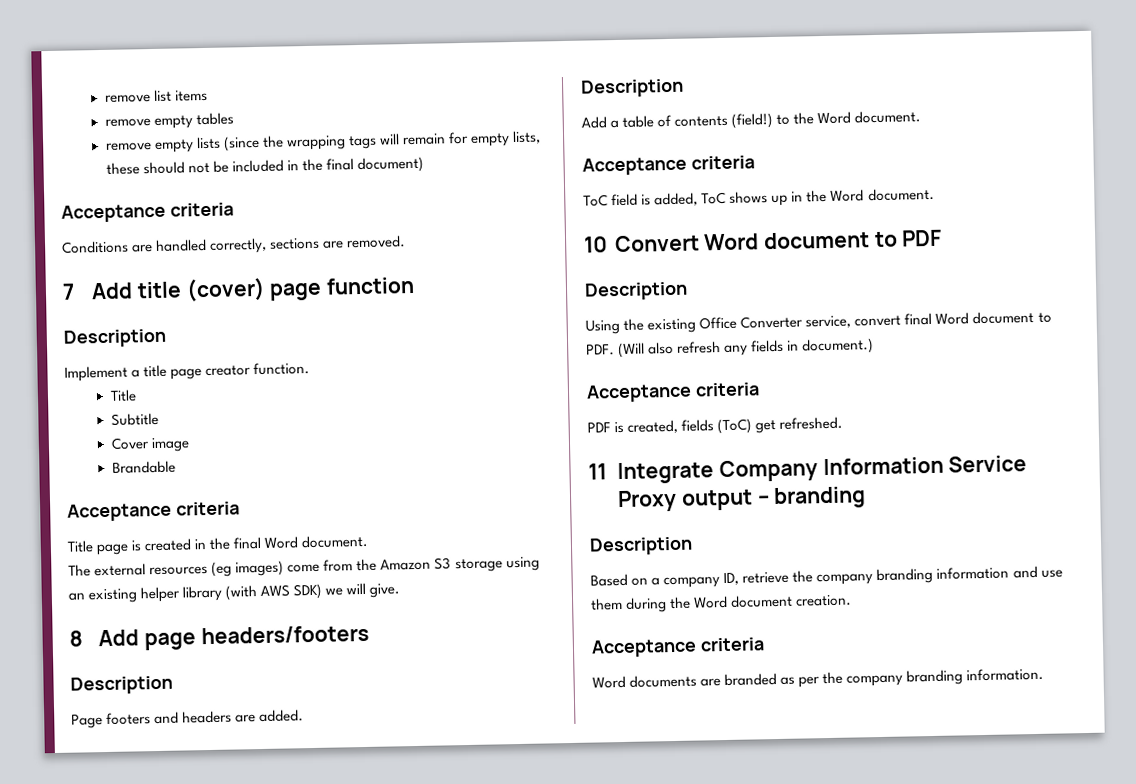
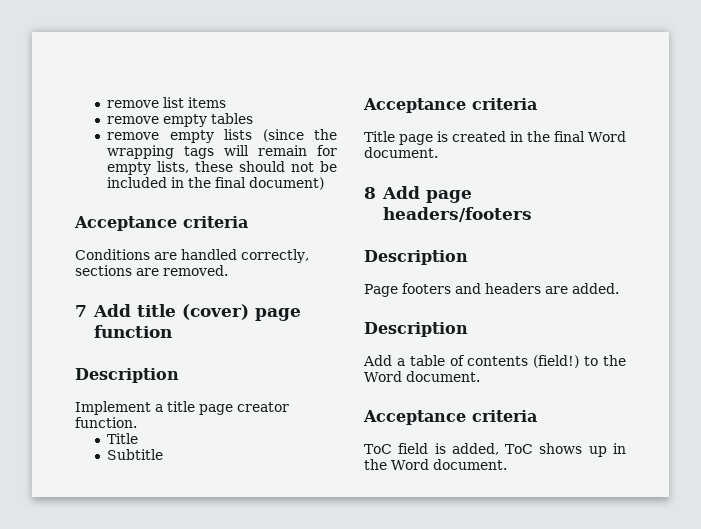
- Cover image
- Brandable
- The external resources (eg images) come from the Amazon S3 storage using an existing helper library (with AWS SDK) we will give.
- 10 Convert Word document to PDF
- Description
- Using the existing Office Converter service, convert final Word document to PDF. (Will also refresh any fields in document.)
- Acceptance criteria
- PDF is created, fields (ToC) get refreshed.
- 11 Integrate Company Information Service Proxy output – branding
- Description
- Based on a company ID, retrieve the company branding information and use them during the Word document creation.
- Acceptance criteria
- Word documents are branded as per the company branding information.

